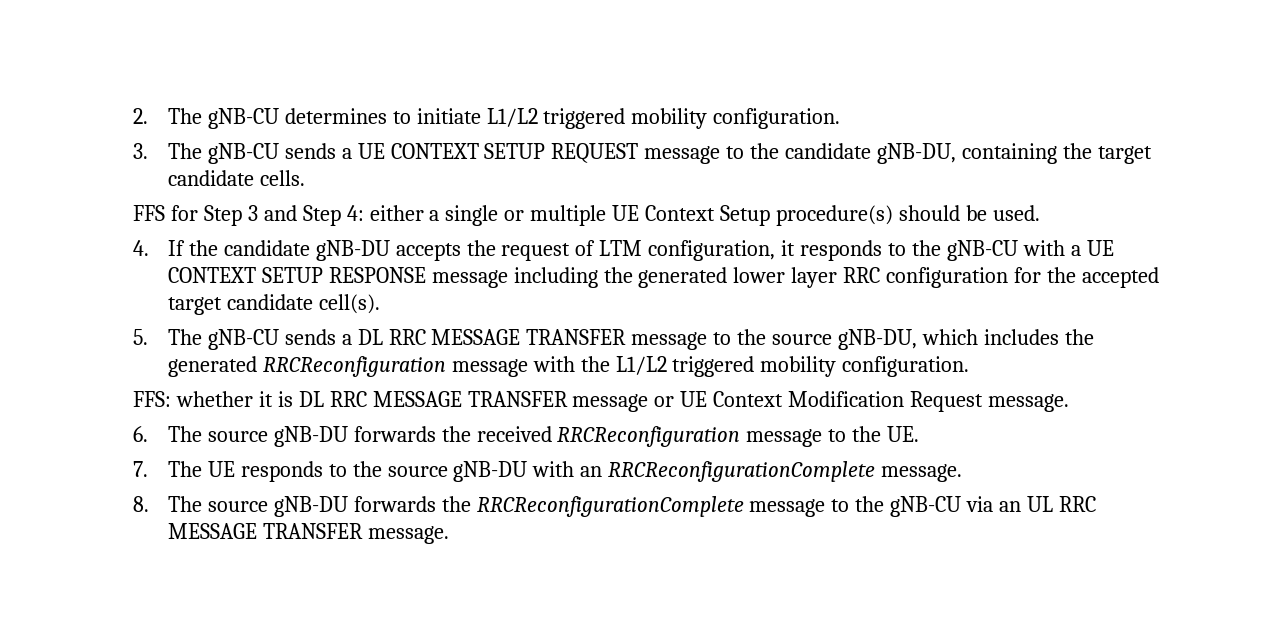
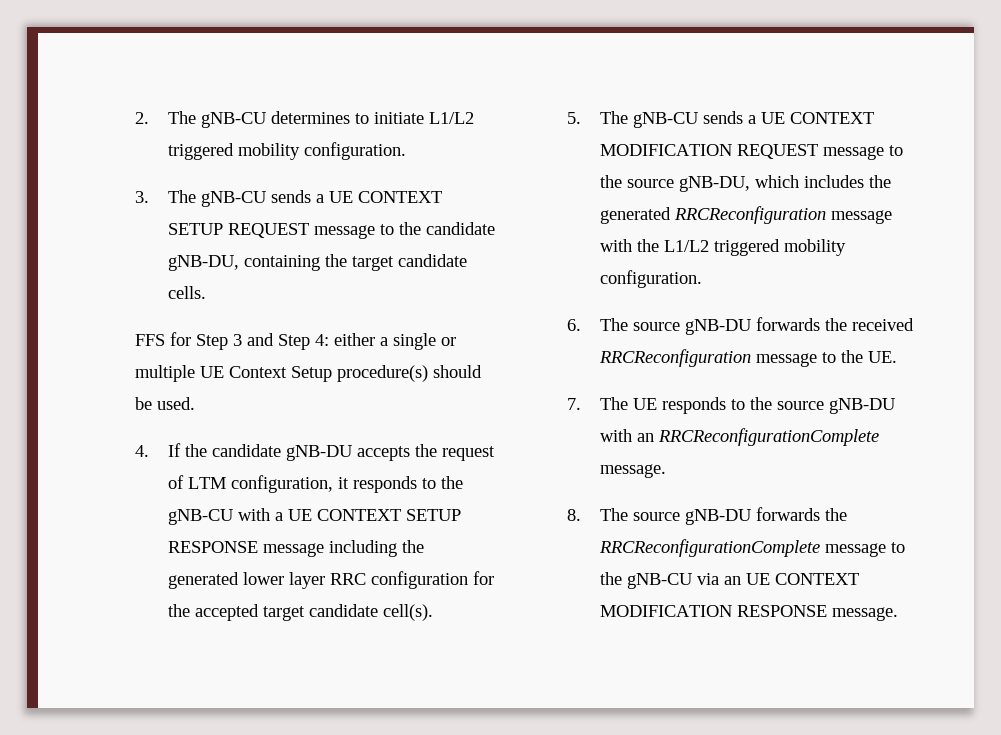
- 5. The gNB-CU sends a DL RRC MESSAGE TRANSFER message to the source gNB-DU, which includes the generated RRCReconfiguration message with the L1/L2 triggered mobility configuration.
+ 5. The gNB-CU sends a UE CONTEXT MODIFICATION REQUEST message to the source gNB-DU, which includes the generated RRCReconfiguration message with the L1/L2 triggered mobility configuration.
- FFS: whether it is DL RRC MESSAGE TRANSFER message or UE Context Modification Request message.
- 8. The source gNB-DU forwards the RRCReconfigurationComplete message to the gNB-CU via an UL RRC MESSAGE TRANSFER message.
+ 8. The source gNB-DU forwards the RRCReconfigurationComplete message to the gNB-CU via an UE CONTEXT MODIFICATION RESPONSE message.

